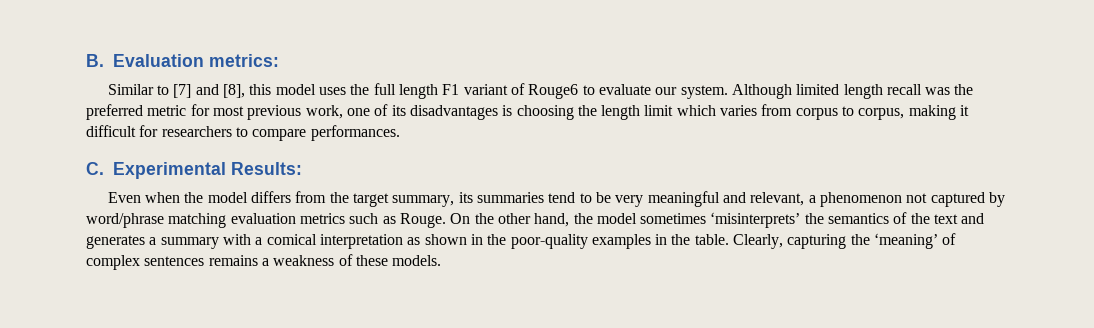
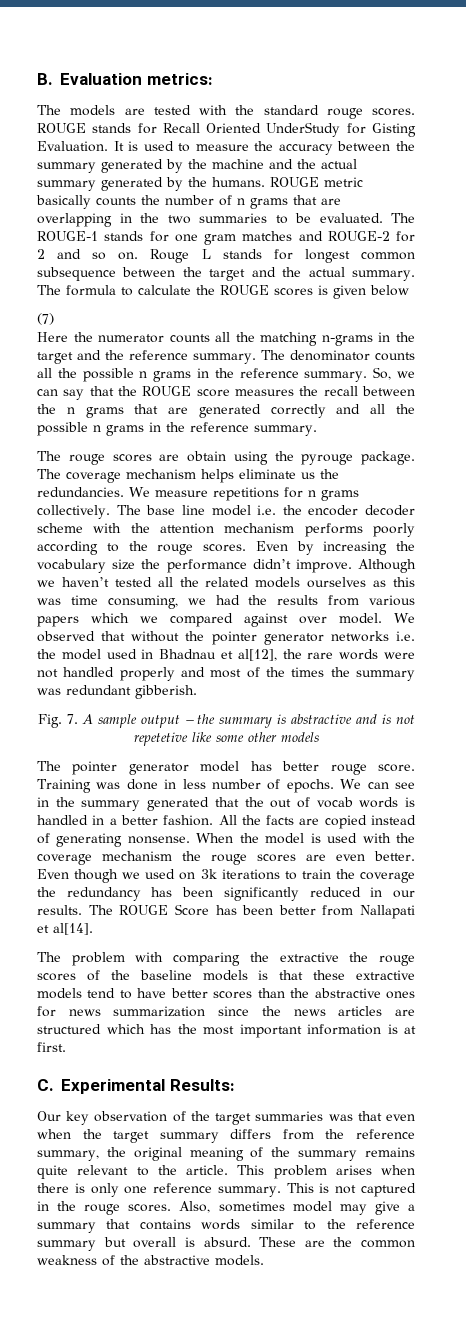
- Similar to [7] and [8], this model uses the full length F1 variant of Rouge6 to evaluate our system. Although limited length recall was the preferred metric for most previous work, one of its disadvantages is choosing the length limit which varies from corpus to corpus, making it difficult for researchers to compare performances.
+ The models are tested with the standard rouge scores. ROUGE stands for Recall Oriented UnderStudy for Gisting Evaluation. It is used to measure the accuracy between the summary generated by the machine and the actual summary generated by the humans. ROUGE metric basically counts the number of n grams that are overlapping in the two summaries to be evaluated. The ROUGE-1 stands for one gram matches and ROUGE-2 for 2 and so on. Rouge L stands for longest common subsequence between the target and the actual summary. The formula to calculate the ROUGE scores is given below
+ (7)
+ Here the numerator counts all the matching n-grams in the target and the reference summary. The denominator counts all the possible n grams in the reference summary. So, we can say that the ROUGE score measures the recall between the n grams that are generated correctly and all the possible n grams in the reference summary.
+ The rouge scores are obtain using the pyrouge package. The coverage mechanism helps eliminate us the redundancies. We measure repetitions for n grams collectively. The base line model i.e. the encoder decoder scheme with the attention mechanism performs poorly according to the rouge scores. Even by increasing the vocabulary size the performance didn’t improve. Although we haven’t tested all the related models ourselves as this was time consuming, we had the results from various papers which we compared against over model. We observed that without the pointer generator networks i.e. the model used in Bhadnau et al[12], the rare words were not handled properly and most of the times the summary was redundant gibberish.
+ Fig. 7. A sample output – the summary is abstractive and is not repetetive like some other models
+ The pointer generator model has better rouge score. Training was done in less number of epochs. We can see in the summary generated that the out of vocab words is handled in a better fashion. All the facts are copied instead of generating nonsense. When the model is used with the coverage mechanism the rouge scores are even better. Even though we used on 3k iterations to train the coverage the redundancy has been significantly reduced in our results. The ROUGE Score has been better from Nallapati et al[14].
+ The problem with comparing the extractive the rouge scores of the baseline models is that these extractive models tend to have better scores than the abstractive ones for news summarization since the news articles are structured which has the most important information is at first.
  C. Experimental Results:
- Even when the model differs from the target summary, its summaries tend to be very meaningful and relevant, a phenomenon not captured by word/phrase matching evaluation metrics such as Rouge. On the other hand, the model sometimes ‘misinterprets’ the semantics of the text and generates a summary with a comical interpretation as shown in the poor-quality examples in the table. Clearly, capturing the ‘meaning’ of complex sentences remains a weakness of these models.
+ Our key observation of the target summaries was that even when the target summary differs from the reference summary, the original meaning of the summary remains quite relevant to the article. This problem arises when there is only one reference summary. This is not captured in the rouge scores. Also, sometimes model may give a summary that contains words similar to the reference summary but overall is absurd. These are the common weakness of the abstractive models.

